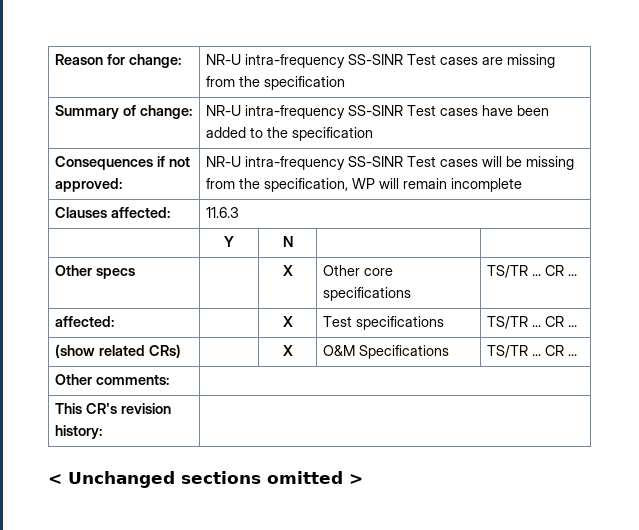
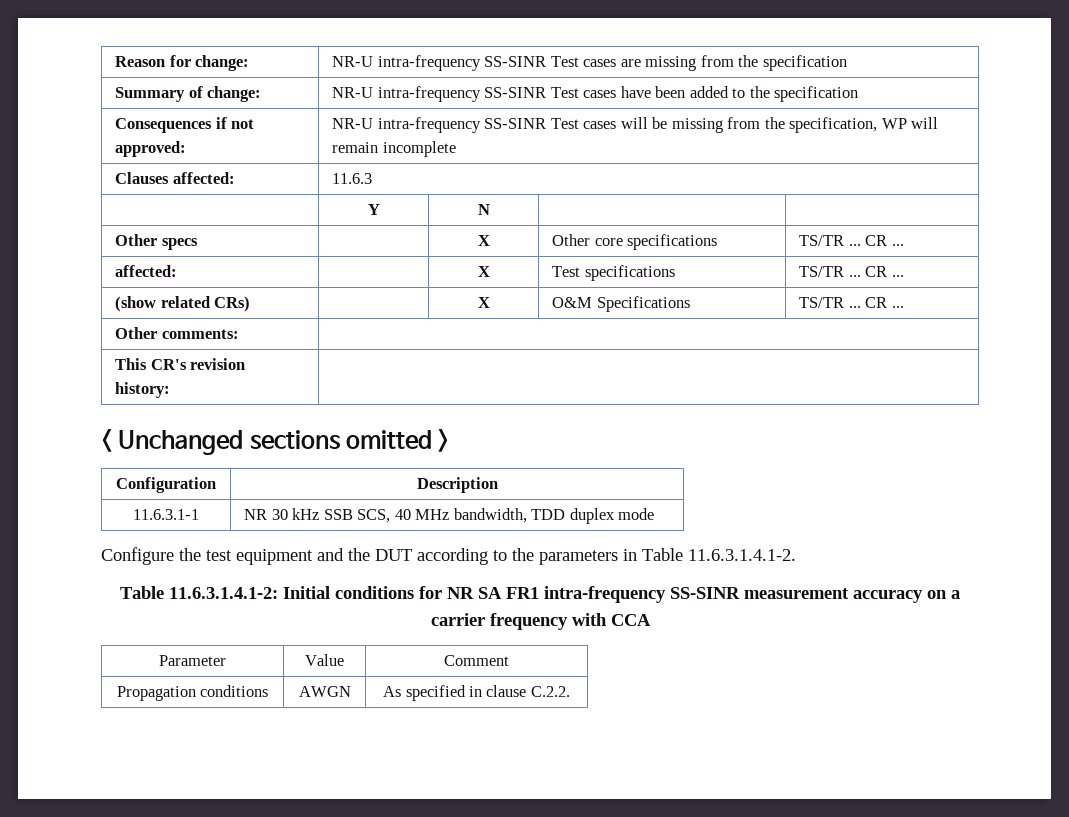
+ Configuration | Description
+ 11.6.3.1-1 | NR 30 kHz SSB SCS, 40 MHz bandwidth, TDD duplex mode
+ Configure the test equipment and the DUT according to the parameters in Table 11.6.3.1.4.1-2.
+ Table 11.6.3.1.4.1-2: Initial conditions for NR SA FR1 intra-frequency SS-SINR measurement accuracy on a carrier frequency with CCA
+ Parameter | Value | Comment
+ Propagation conditions | AWGN | As specified in clause C.2.2.

